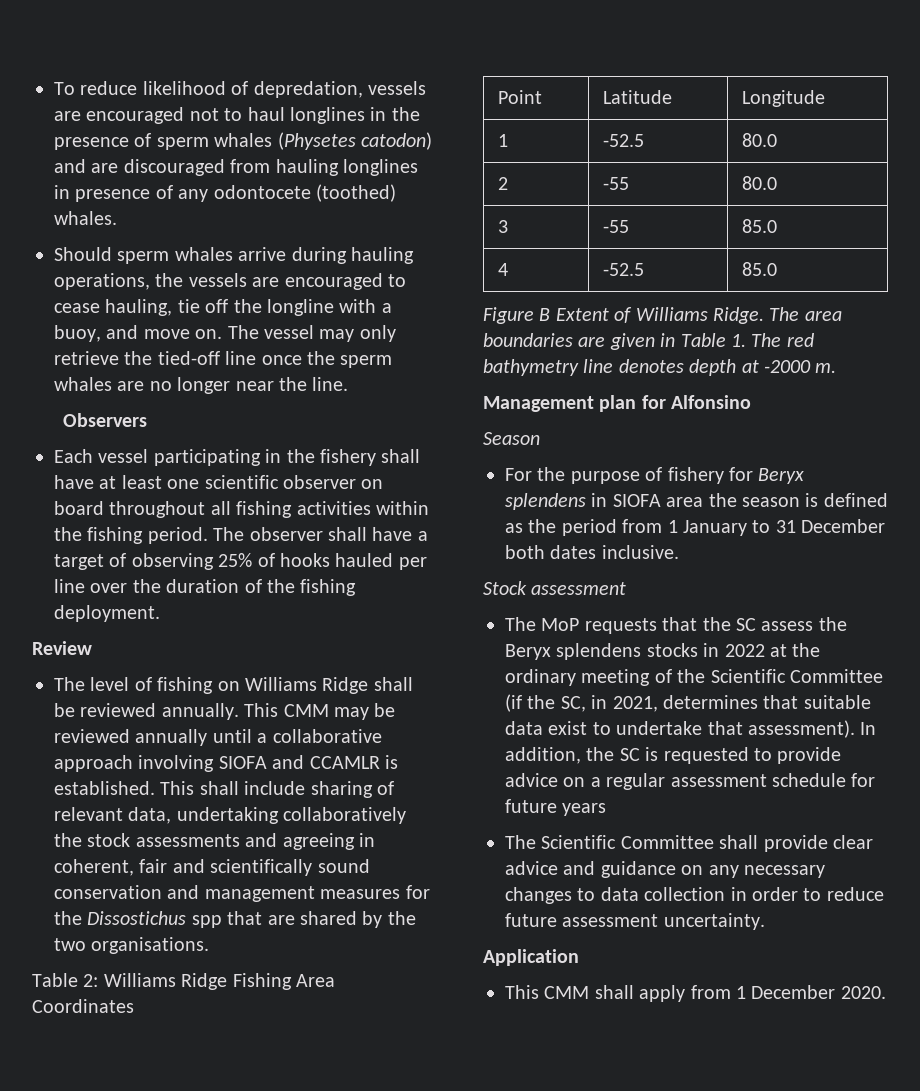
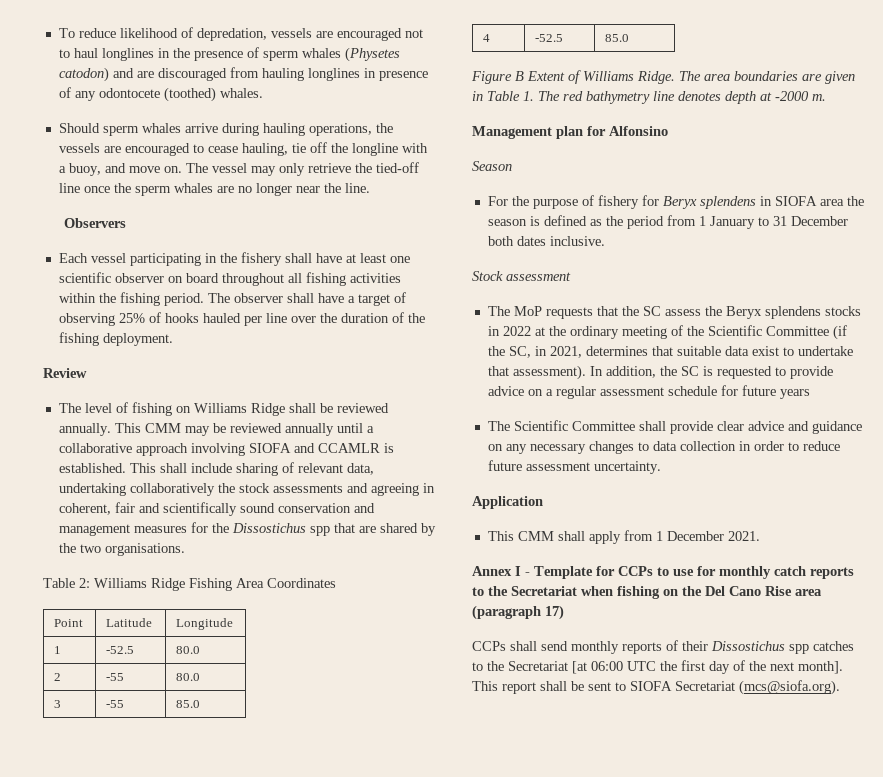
- This CMM shall apply from 1 December 2020.
+ This CMM shall apply from 1 December 2021.
+ Annex I - Template for CCPs to use for monthly catch reports to the Secretariat when fishing on the Del Cano Rise area (paragraph 17)
+ CCPs shall send monthly reports of their Dissostichus spp catches to the Secretariat [at 06:00 UTC the first day of the next month]. This report shall be sent to SIOFA Secretariat (mcs@siofa.org).

